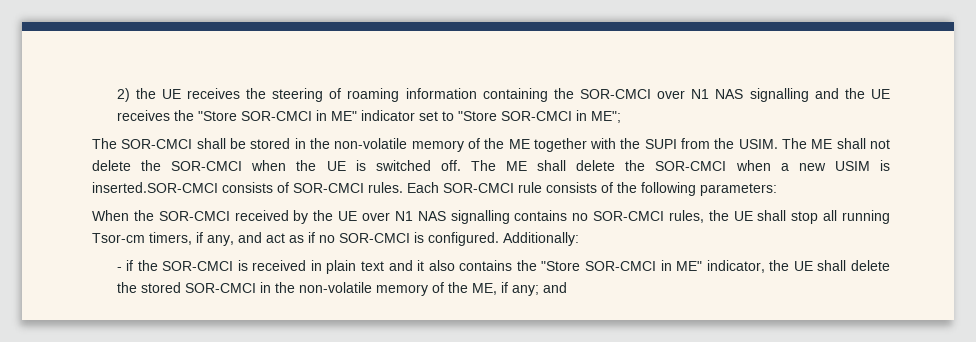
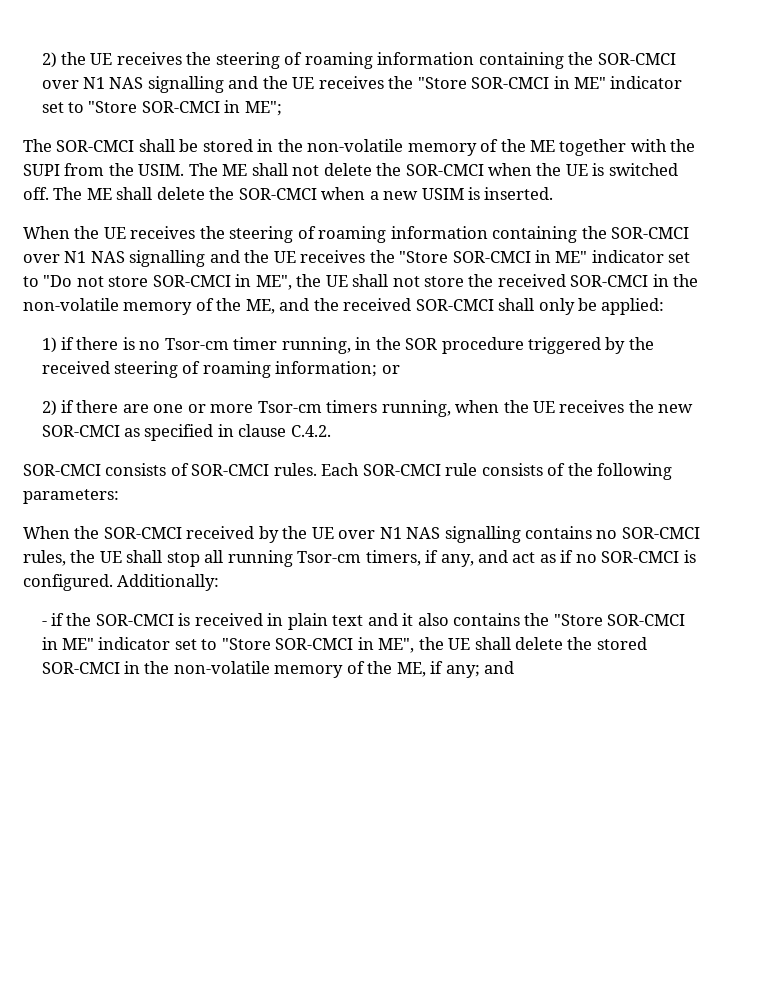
- The ME shall delete the SOR-CMCI when a new USIM is inserted.SOR-CMCI consists of SOR-CMCI rules.
+ The ME shall delete the SOR-CMCI when a new USIM is inserted.
+ When the UE receives the steering of roaming information containing the SOR-CMCI over N1 NAS signalling and the UE receives the "Store SOR-CMCI in ME" indicator set to "Do not store SOR-CMCI in ME", the UE shall not store the received SOR-CMCI in the non-volatile memory of the ME, and the received SOR-CMCI shall only be applied:
+ 1) if there is no Tsor-cm timer running, in the SOR procedure triggered by the received steering of roaming information; or
+ 2) if there are one or more Tsor-cm timers running, when the UE receives the new SOR-CMCI as specified in clause C.4.2.
+ SOR-CMCI consists of SOR-CMCI rules.
- - if the SOR-CMCI is received in plain text and it also contains the "Store SOR-CMCI in ME" indicator, the UE shall delete the stored SOR-CMCI in the non-volatile memory of the ME, if any; and
+ - if the SOR-CMCI is received in plain text and it also contains the "Store SOR-CMCI in ME" indicator set to "Store SOR-CMCI in ME", the UE shall delete the stored SOR-CMCI in the non-volatile memory of the ME, if any; and

